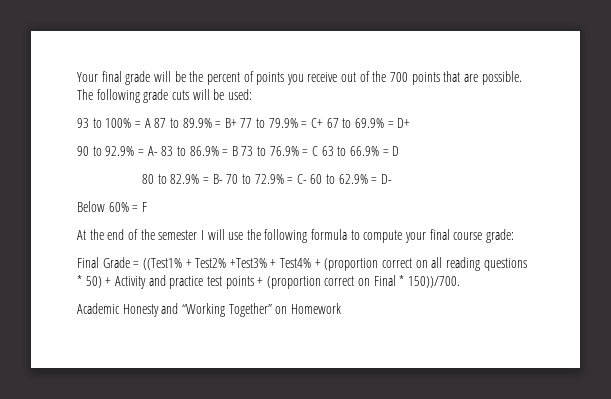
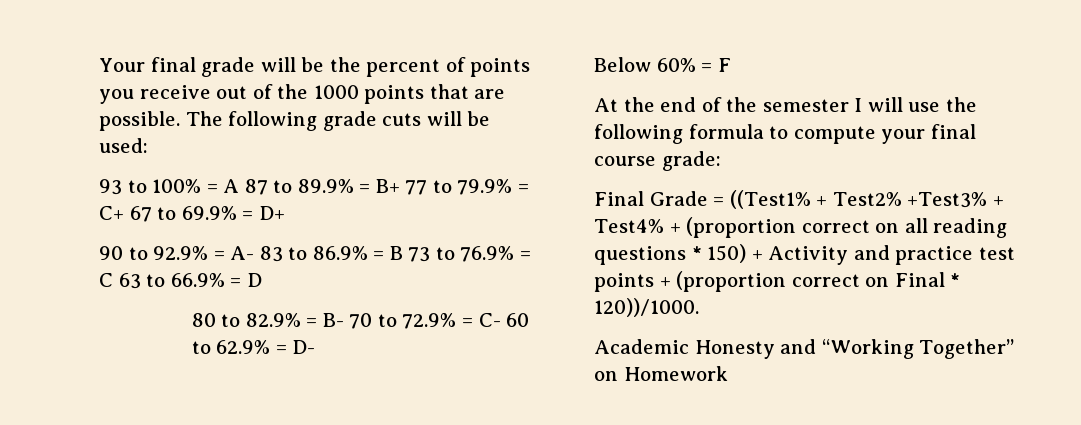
- Your final grade will be the percent of points you receive out of the 700 points that are possible.
+ Your final grade will be the percent of points you receive out of the 1000 points that are possible.
- Final Grade = ((Test1% + Test2% +Test3% + Test4% + (proportion correct on all reading questions * 50) + Activity and practice test points + (proportion correct on Final * 150))/700.
+ Final Grade = ((Test1% + Test2% +Test3% + Test4% + (proportion correct on all reading questions * 150) + Activity and practice test points + (proportion correct on Final * 120))/1000.

